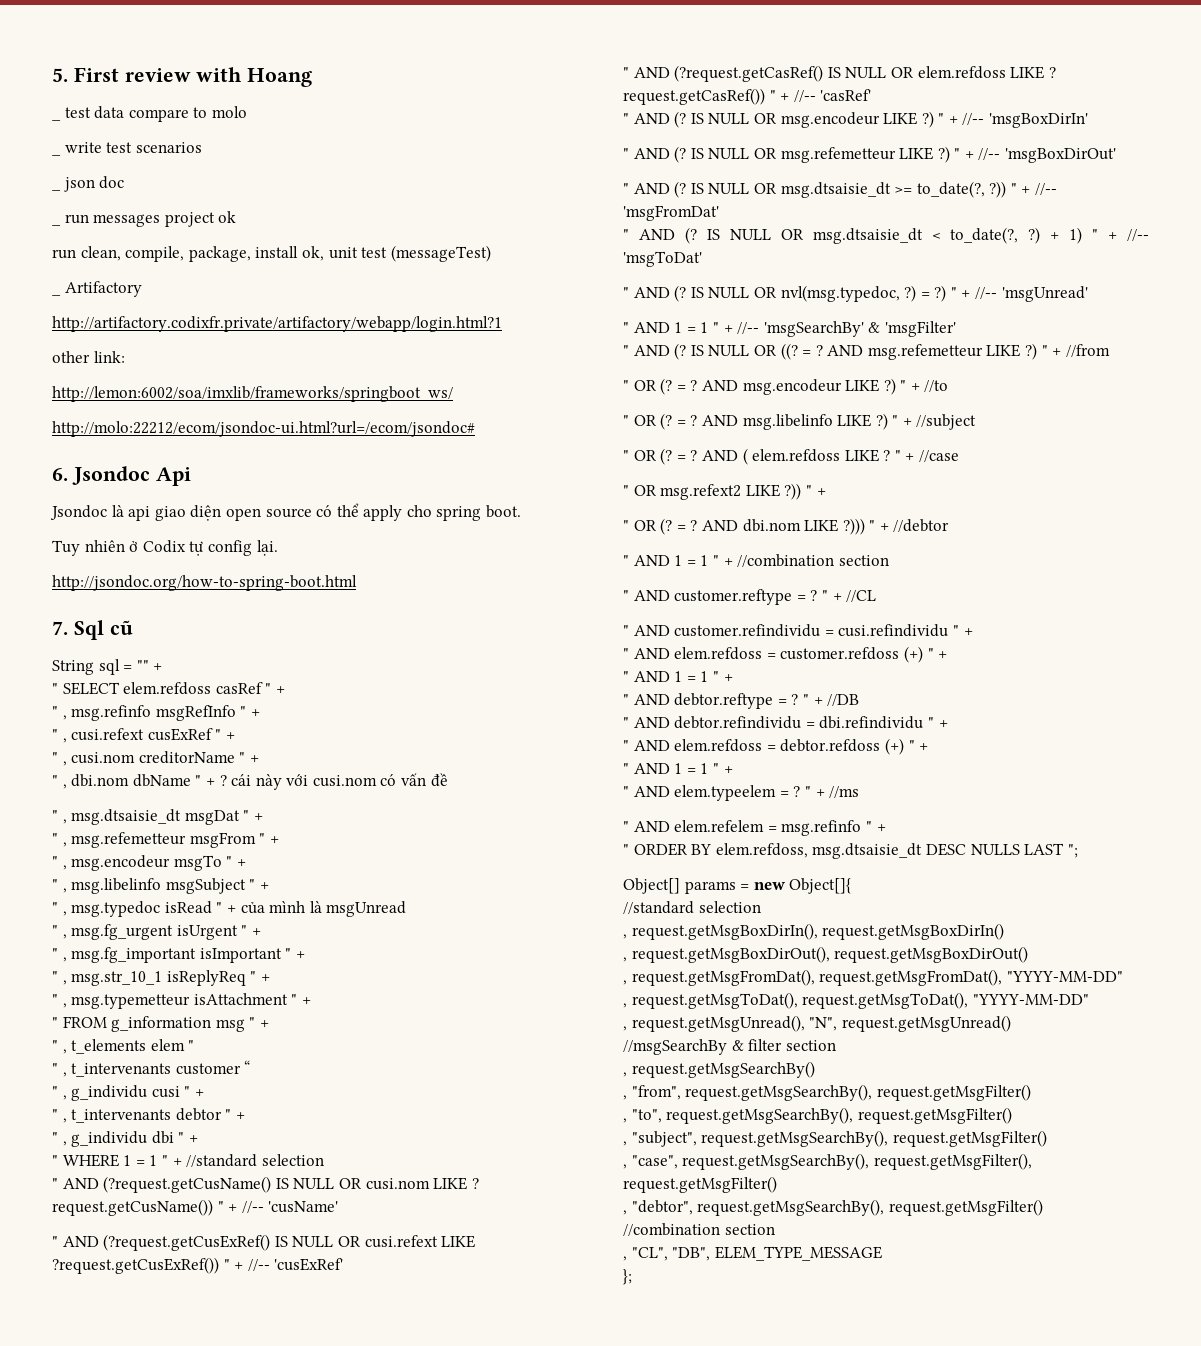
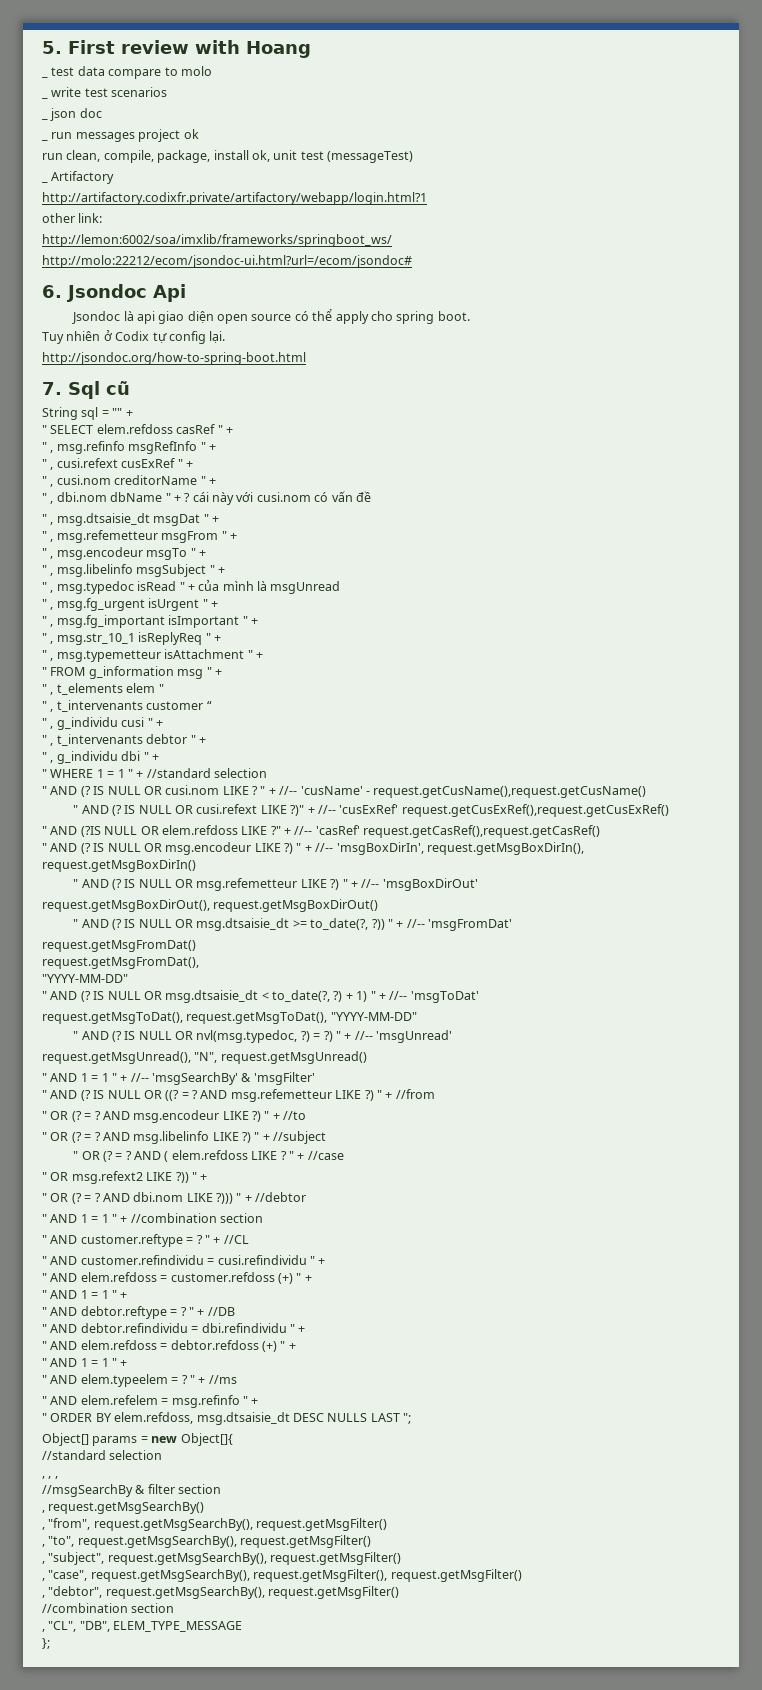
- " AND (?request.getCusName() IS NULL OR cusi.nom LIKE ? request.getCusName()) " + //-- 'cusName'
- " AND (?request.getCusExRef() IS NULL OR cusi.refext LIKE ?request.getCusExRef()) " + //-- 'cusExRef'
- " AND (?request.getCasRef() IS NULL OR elem.refdoss LIKE ? request.getCasRef()) " + //-- 'casRef'
+ " AND (? IS NULL OR cusi.nom LIKE ? " + //-- 'cusName' - request.getCusName(),request.getCusName()
+ " AND (? IS NULL OR cusi.refext LIKE ?)" + //-- 'cusExRef' request.getCusExRef(),request.getCusExRef()
+ " AND (?IS NULL OR elem.refdoss LIKE ?" + //-- 'casRef' request.getCasRef(),request.getCasRef()
- " + //-- 'msgBoxDirIn'
+ " + //-- 'msgBoxDirIn', request.getMsgBoxDirIn(), request.getMsgBoxDirIn()
+ request.getMsgBoxDirOut(), request.getMsgBoxDirOut()
+ request.getMsgFromDat()
+ request.getMsgFromDat(),
+ "YYYY-MM-DD"
+ request.getMsgToDat(), request.getMsgToDat(), "YYYY-MM-DD"
+ request.getMsgUnread(), "N", request.getMsgUnread()
- , request.getMsgBoxDirIn(), request.getMsgBoxDirIn()
- , request.getMsgBoxDirOut(), request.getMsgBoxDirOut()
- , request.getMsgFromDat(), request.getMsgFromDat(), "YYYY-MM-DD"
- , request.getMsgToDat(), request.getMsgToDat(), "YYYY-MM-DD"
- , request.getMsgUnread(), "N", request.getMsgUnread()
+ , , ,

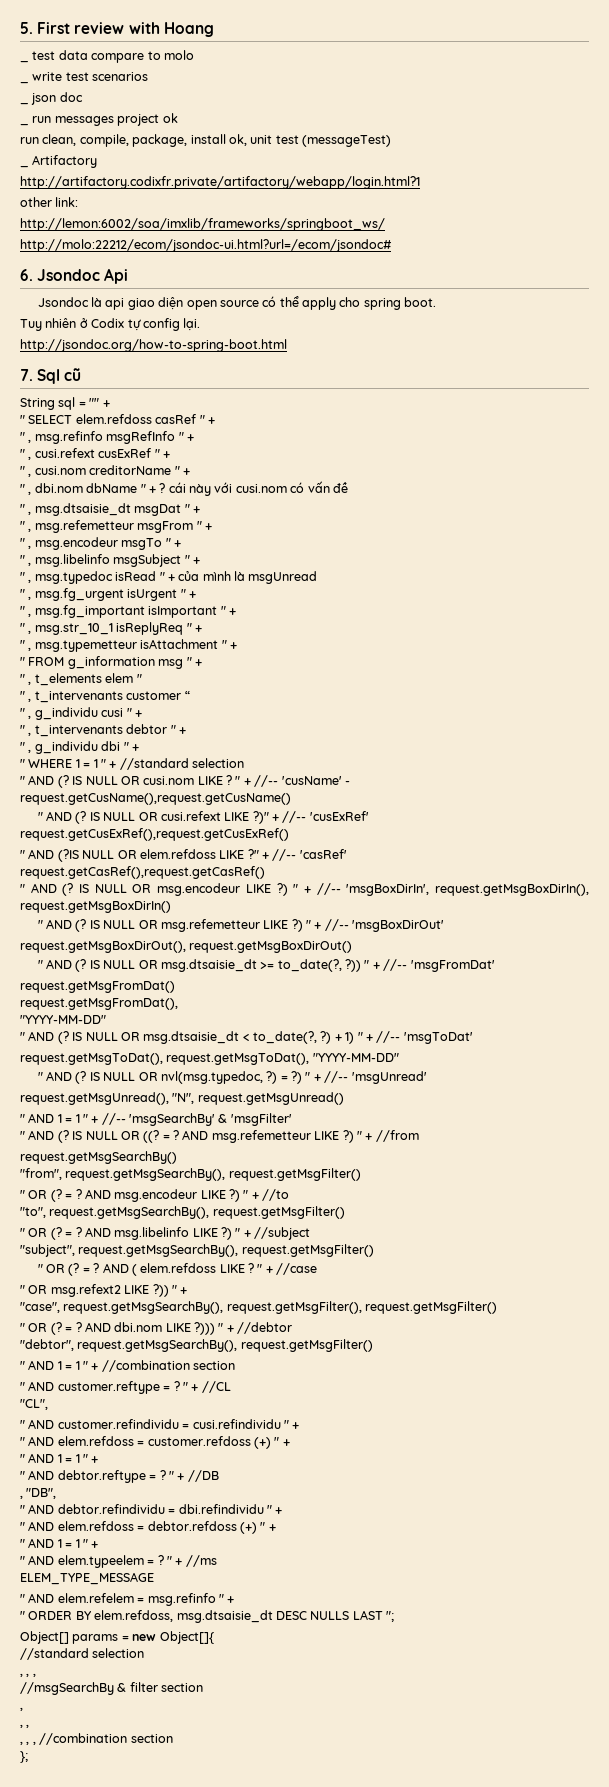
+ request.getMsgSearchBy()
+ "from", request.getMsgSearchBy(), request.getMsgFilter()
+ "to", request.getMsgSearchBy(), request.getMsgFilter()
+ "subject", request.getMsgSearchBy(), request.getMsgFilter()
+ "case", request.getMsgSearchBy(), request.getMsgFilter(), request.getMsgFilter()
+ "debtor", request.getMsgSearchBy(), request.getMsgFilter()
+ "CL",
+ , "DB",
+ ELEM_TYPE_MESSAGE
  //msgSearchBy & filter section
- , request.getMsgSearchBy()
- , "from", request.getMsgSearchBy(), request.getMsgFilter()
- , "to", request.getMsgSearchBy(), request.getMsgFilter()
- , "subject", request.getMsgSearchBy(), request.getMsgFilter()
- , "case", request.getMsgSearchBy(), request.getMsgFilter(), request.getMsgFilter()
- , "debtor", request.getMsgSearchBy(), request.getMsgFilter()
- //combination section
- , "CL", "DB", ELEM_TYPE_MESSAGE
+ ,
+ , ,
+ , , , //combination section

